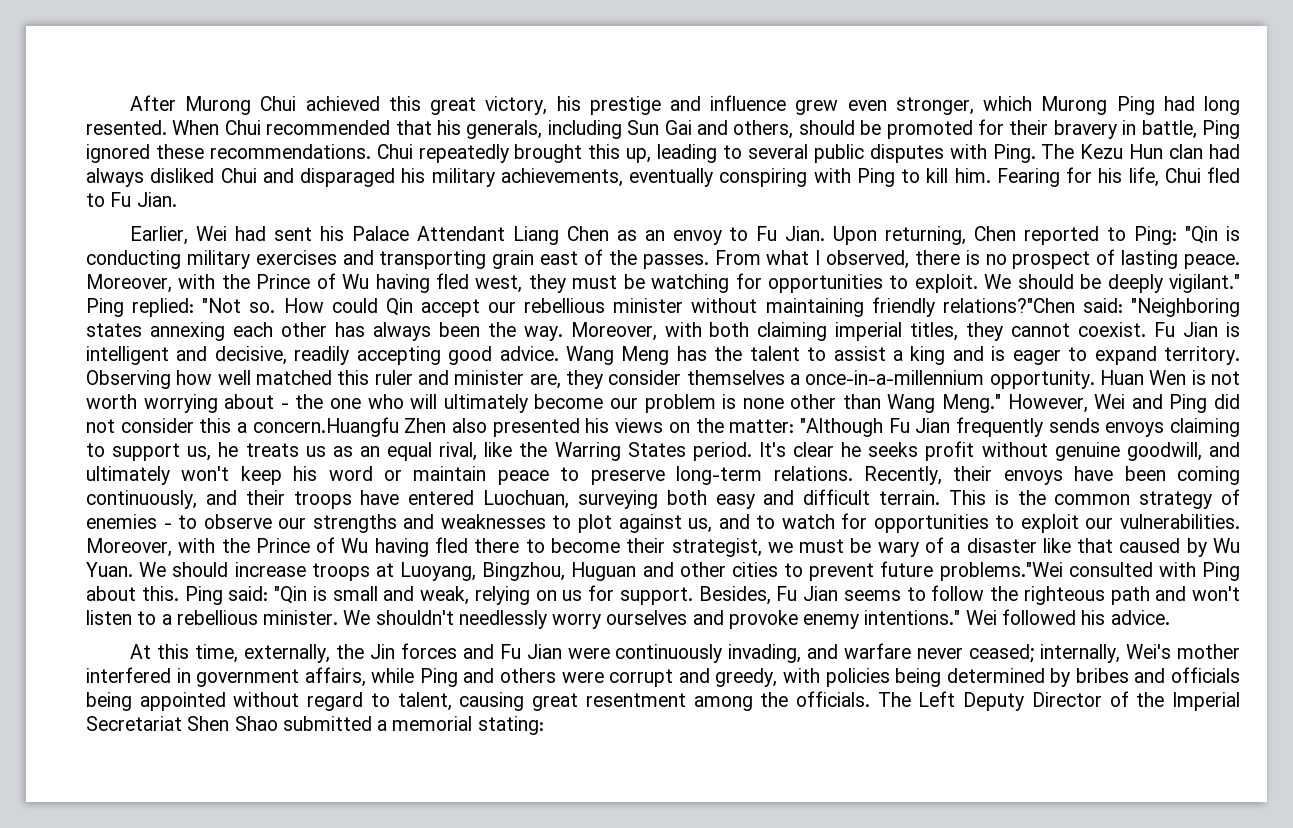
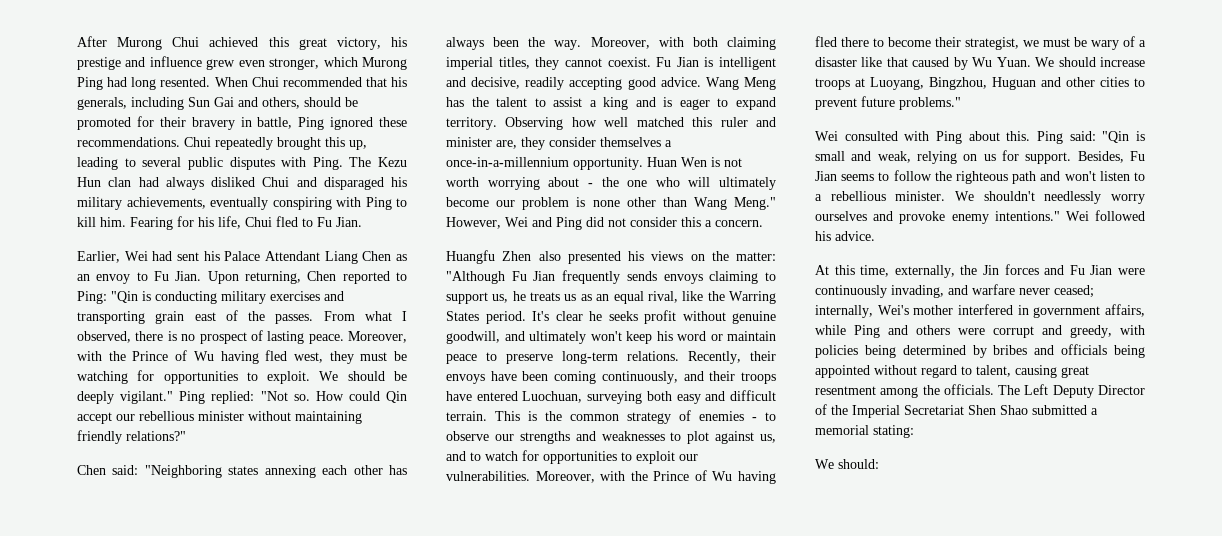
- How could Qin accept our rebellious minister without maintaining friendly relations?"Chen said: "Neighboring states annexing each other has always been the way.
+ How could Qin accept our rebellious minister without maintaining friendly relations?"
+ Chen said: "Neighboring states annexing each other has always been the way.
- However, Wei and Ping did not consider this a concern.Huangfu Zhen also presented his views on the matter: "Although Fu Jian frequently sends envoys claiming to support us, he treats us as an equal rival, like the Warring States period.
+ However, Wei and Ping did not consider this a concern.
+ Huangfu Zhen also presented his views on the matter: "Although Fu Jian frequently sends envoys claiming to support us, he treats us as an equal rival, like the Warring States period.
- We should increase troops at Luoyang, Bingzhou, Huguan and other cities to prevent future problems."Wei consulted with Ping about this.
+ We should increase troops at Luoyang, Bingzhou, Huguan and other cities to prevent future problems."
+ Wei consulted with Ping about this.
+ We should:

